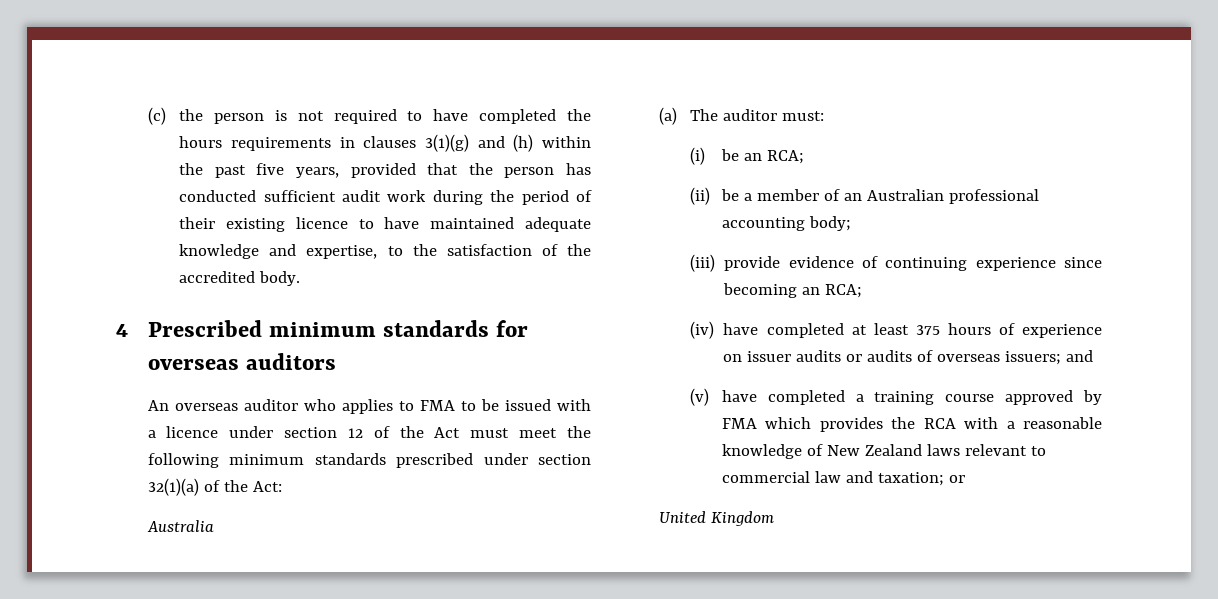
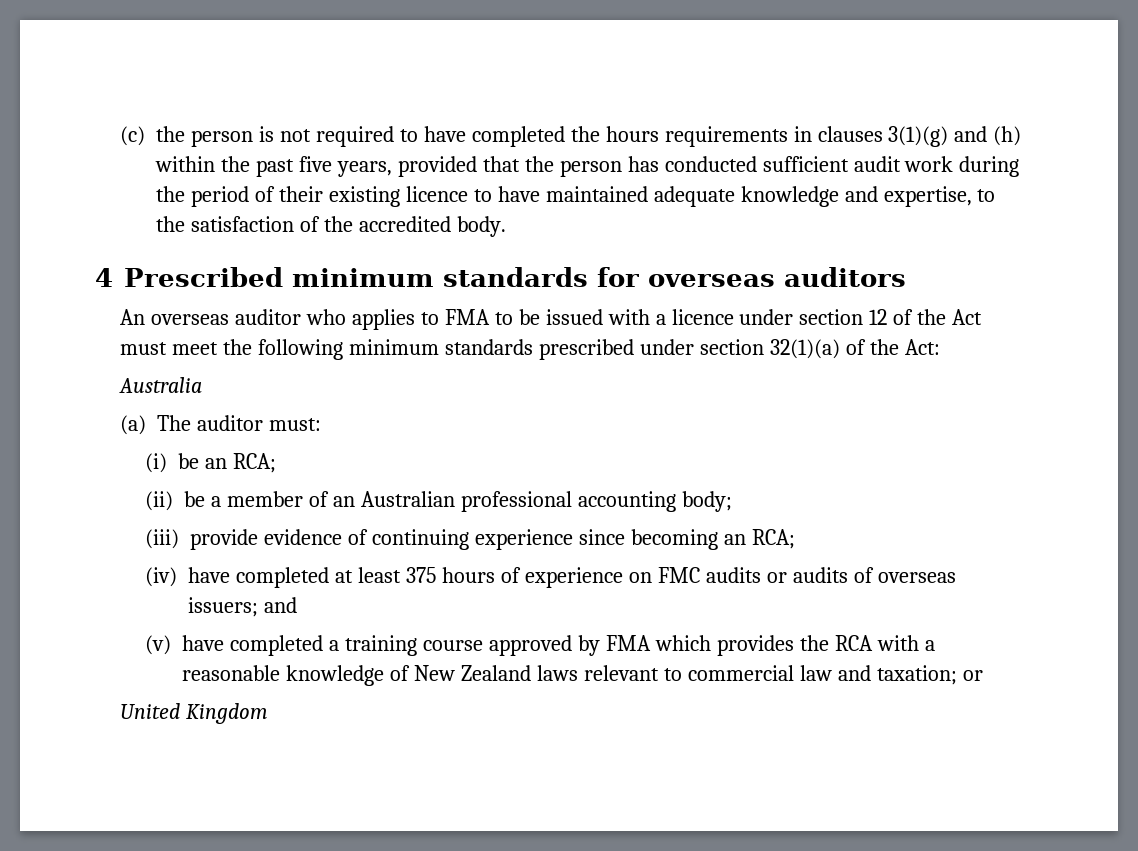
- (iv) have completed at least 375 hours of experience on issuer audits or audits of overseas issuers; and
+ (iv) have completed at least 375 hours of experience on FMC audits or audits of overseas issuers; and

